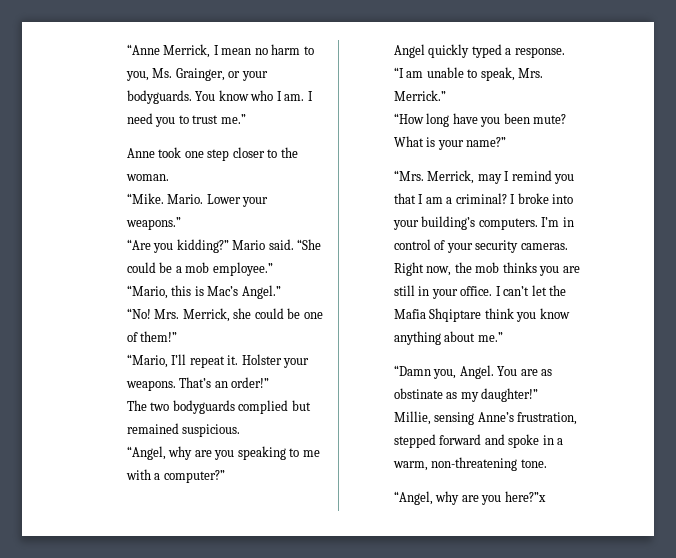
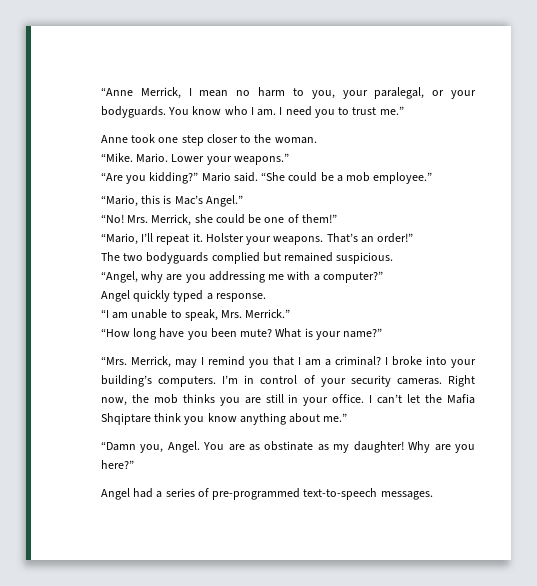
- “Anne Merrick, I mean no harm to you, Ms. Grainger, or your bodyguards.
+ “Anne Merrick, I mean no harm to you, your paralegal, or your bodyguards.
- “Angel, why are you speaking to me with a computer?”
+ “Angel, why are you addressing me with a computer?”
- You are as obstinate as my daughter!”
- Millie, sensing Anne’s frustration, stepped forward and spoke in a warm, non-threatening tone.
- “Angel, why are you here?”x
+ You are as obstinate as my daughter! Why are you here?”
+ Angel had a series of pre-programmed text-to-speech messages.

